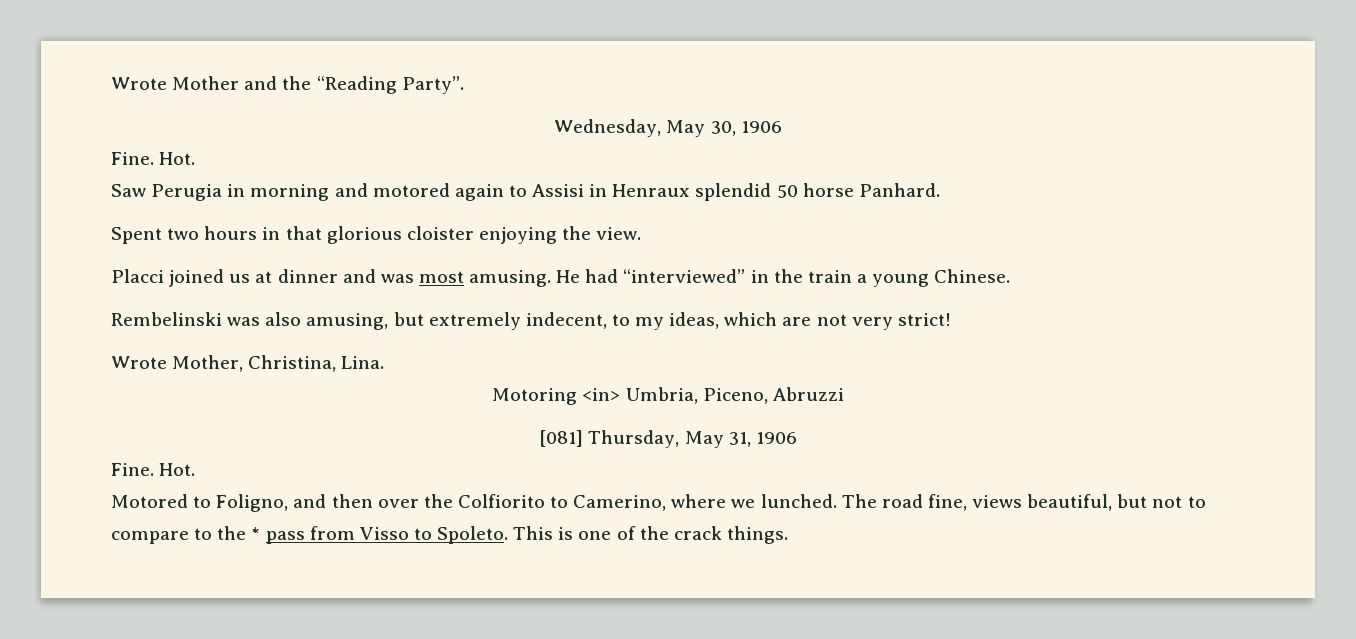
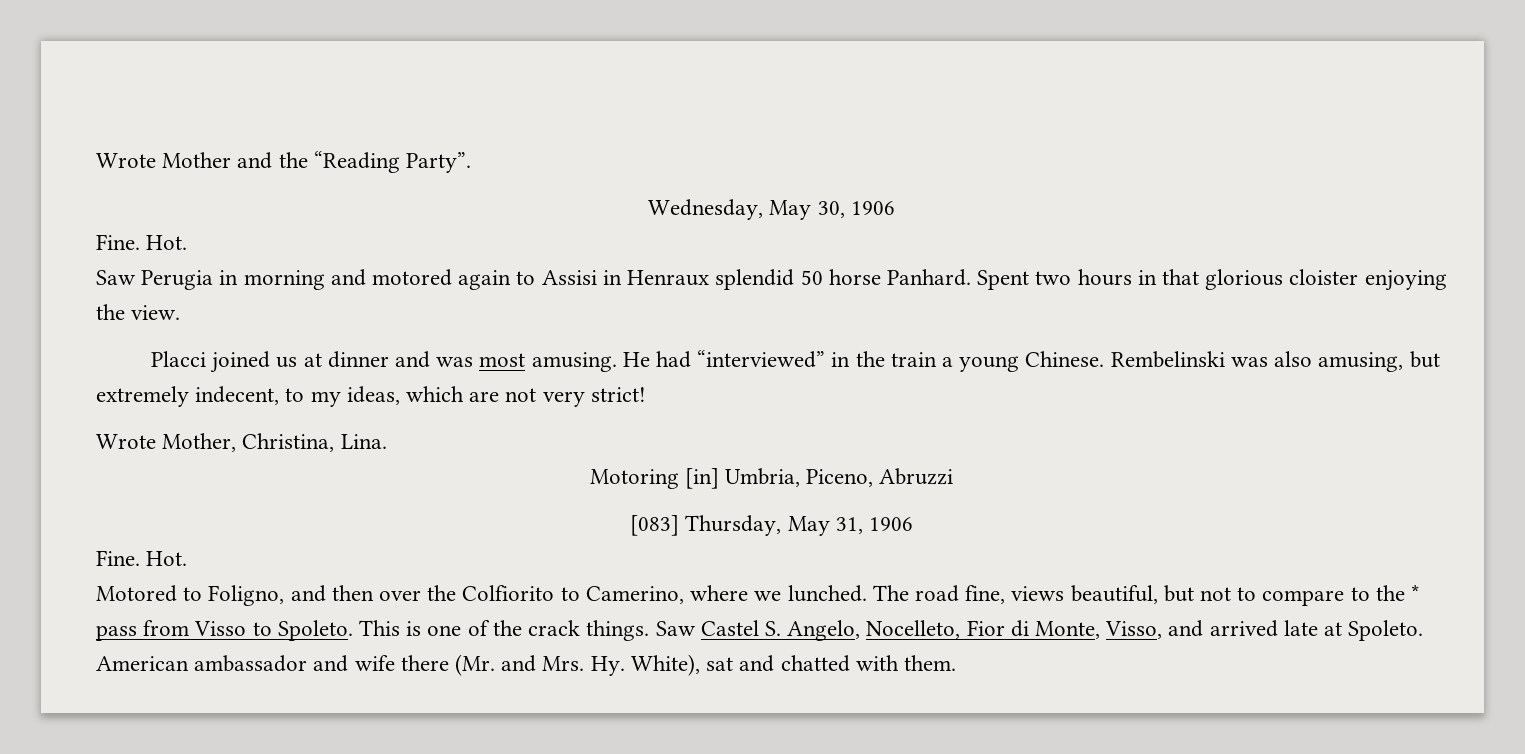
- Saw Perugia in morning and motored again to Assisi in Henraux splendid 50 horse Panhard.
- Spent two hours in that glorious cloister enjoying the view.
+ Saw Perugia in morning and motored again to Assisi in Henraux splendid 50 horse Panhard. Spent two hours in that glorious cloister enjoying the view.
- He had “interviewed” in the train a young Chinese.
- Rembelinski was also amusing, but extremely indecent, to my ideas, which are not very strict!
+ He had “interviewed” in the train a young Chinese. Rembelinski was also amusing, but extremely indecent, to my ideas, which are not very strict!
- Motoring <in> Umbria, Piceno, Abruzzi
+ Motoring [in] Umbria, Piceno, Abruzzi
- [081] Thursday, May 31, 1906
+ [083] Thursday, May 31, 1906
+ Saw Castel S. Angelo, Nocelleto, Fior di Monte, Visso, and arrived late at Spoleto. American ambassador and wife there (Mr. and Mrs. Hy. White), sat and chatted with them.

